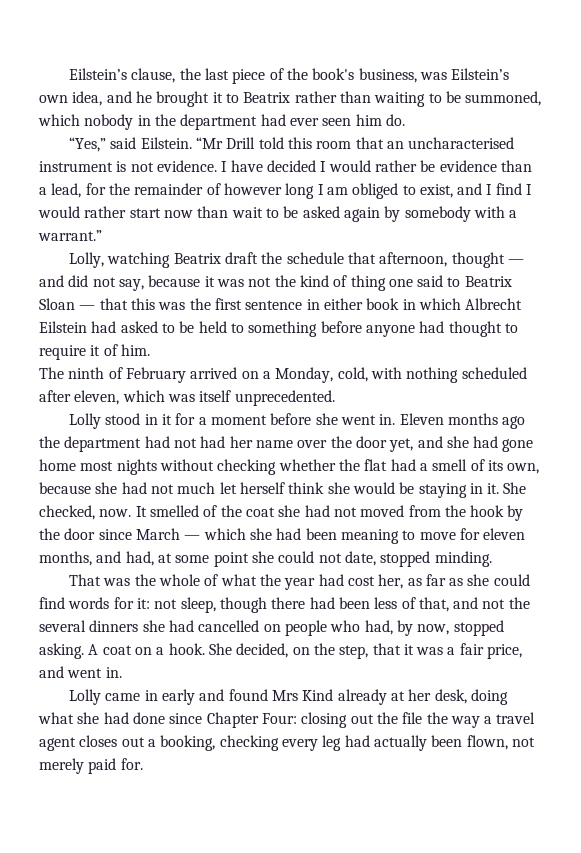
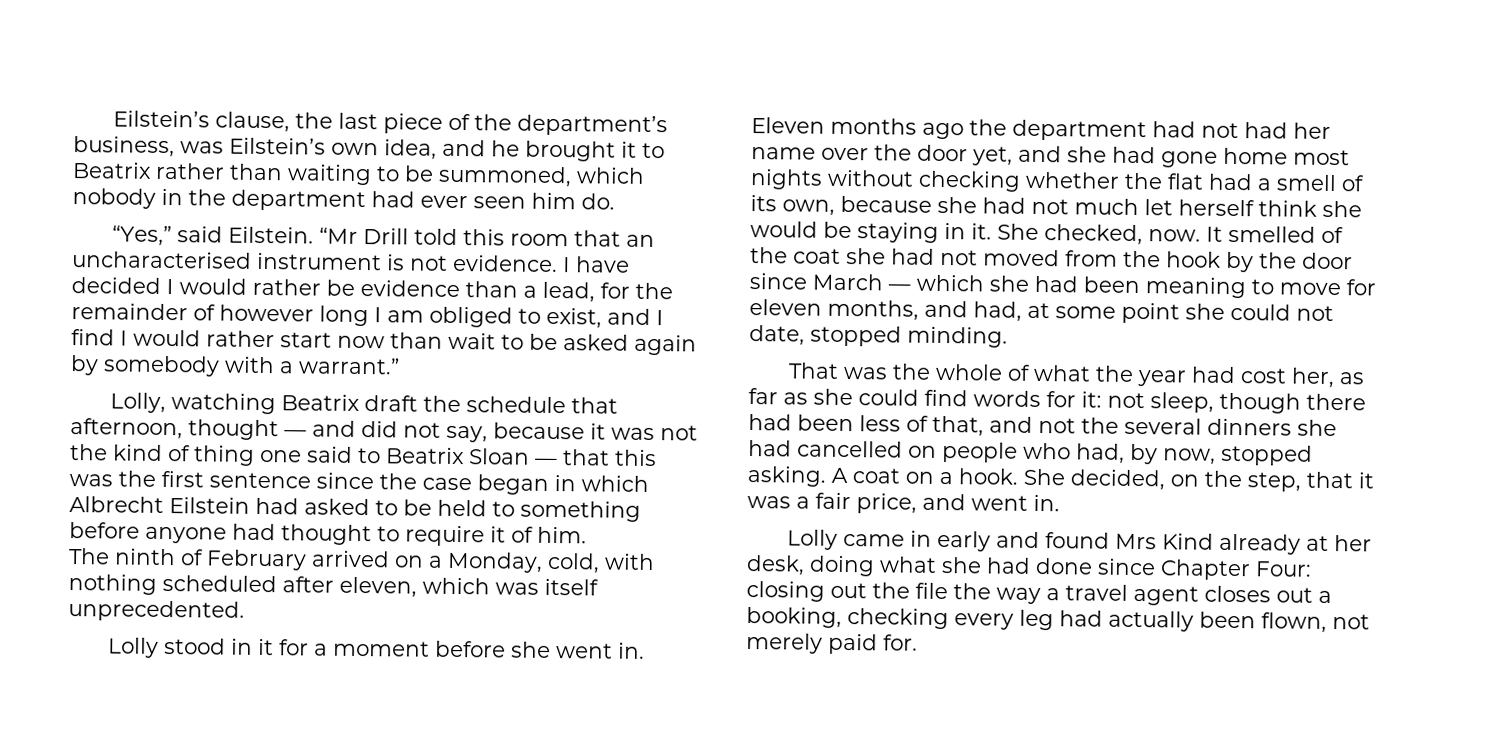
- Eilstein’s clause, the last piece of the book's business, was Eilstein’s own idea, and he brought it to Beatrix rather than waiting to be summoned, which nobody in the department had ever seen him do.
+ Eilstein’s clause, the last piece of the department’s business, was Eilstein’s own idea, and he brought it to Beatrix rather than waiting to be summoned, which nobody in the department had ever seen him do.
- Lolly, watching Beatrix draft the schedule that afternoon, thought — and did not say, because it was not the kind of thing one said to Beatrix Sloan — that this was the first sentence in either book in which Albrecht Eilstein had asked to be held to something before anyone had thought to require it of him.
+ Lolly, watching Beatrix draft the schedule that afternoon, thought — and did not say, because it was not the kind of thing one said to Beatrix Sloan — that this was the first sentence since the case began in which Albrecht Eilstein had asked to be held to something before anyone had thought to require it of him.

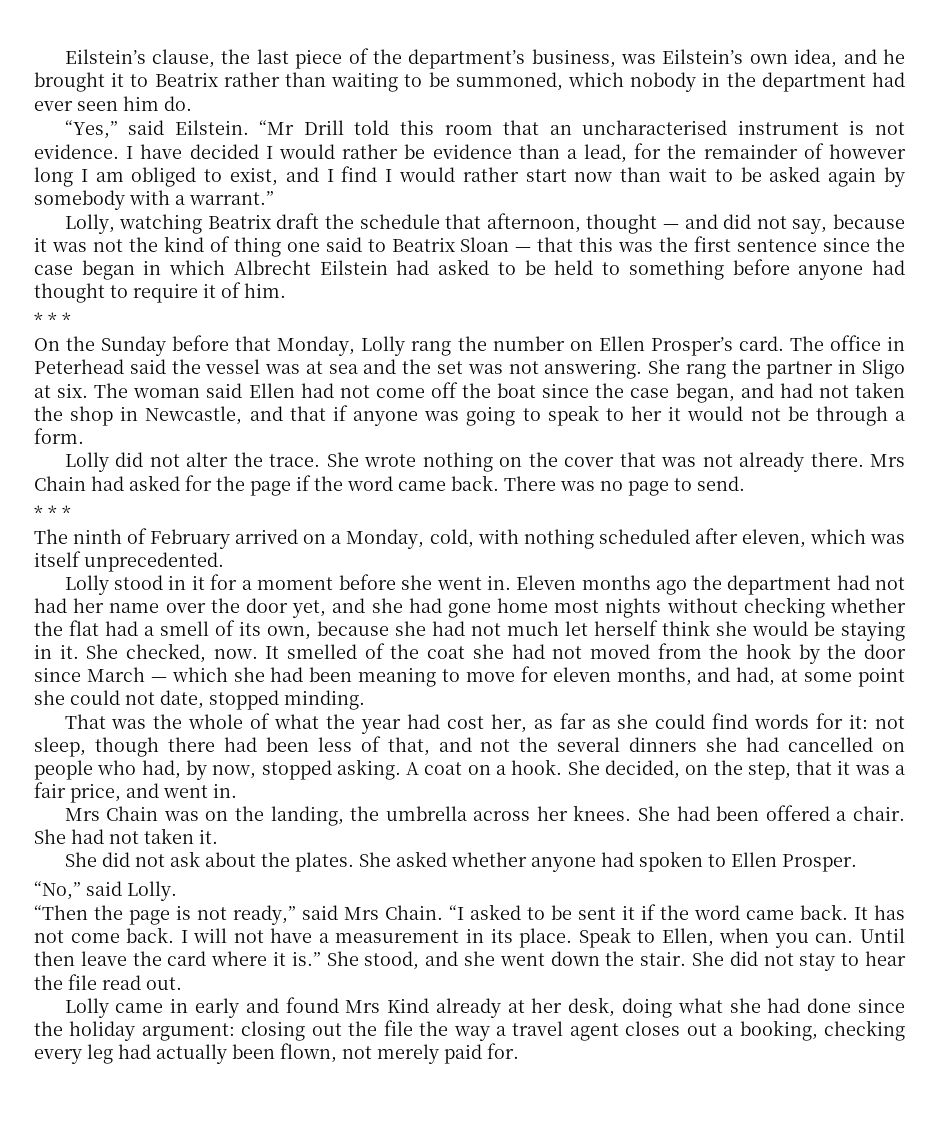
  Lolly, watching Beatrix draft the schedule that afternoon, thought — and did not say, because it was not the kind of thing one said to Beatrix Sloan — that this was the first sentence since the case began in which Albrecht Eilstein had asked to be held to something before anyone had thought to require it of him.
+ * * *
+ On the Sunday before that Monday, Lolly rang the number on Ellen Prosper’s card. The office in Peterhead said the vessel was at sea and the set was not answering. She rang the partner in Sligo at six. The woman said Ellen had not come off the boat since the case began, and had not taken the shop in Newcastle, and that if anyone was going to speak to her it would not be through a form.
+ Lolly did not alter the trace. She wrote nothing on the cover that was not already there. Mrs Chain had asked for the page if the word came back. There was no page to send.
+ * * *
+ Mrs Chain was on the landing, the umbrella across her knees. She had been offered a chair. She had not taken it.
+ She did not ask about the plates. She asked whether anyone had spoken to Ellen Prosper.
+ “No,” said Lolly.
+ “Then the page is not ready,” said Mrs Chain. “I asked to be sent it if the word came back. It has not come back. I will not have a measurement in its place. Speak to Ellen, when you can. Until then leave the card where it is.” She stood, and she went down the stair. She did not stay to hear the file read out.
- Lolly came in early and found Mrs Kind already at her desk, doing what she had done since Chapter Four: closing out the file the way a travel agent closes out a booking, checking every leg had actually been flown, not merely paid for.
+ Lolly came in early and found Mrs Kind already at her desk, doing what she had done since the holiday argument: closing out the file the way a travel agent closes out a booking, checking every leg had actually been flown, not merely paid for.

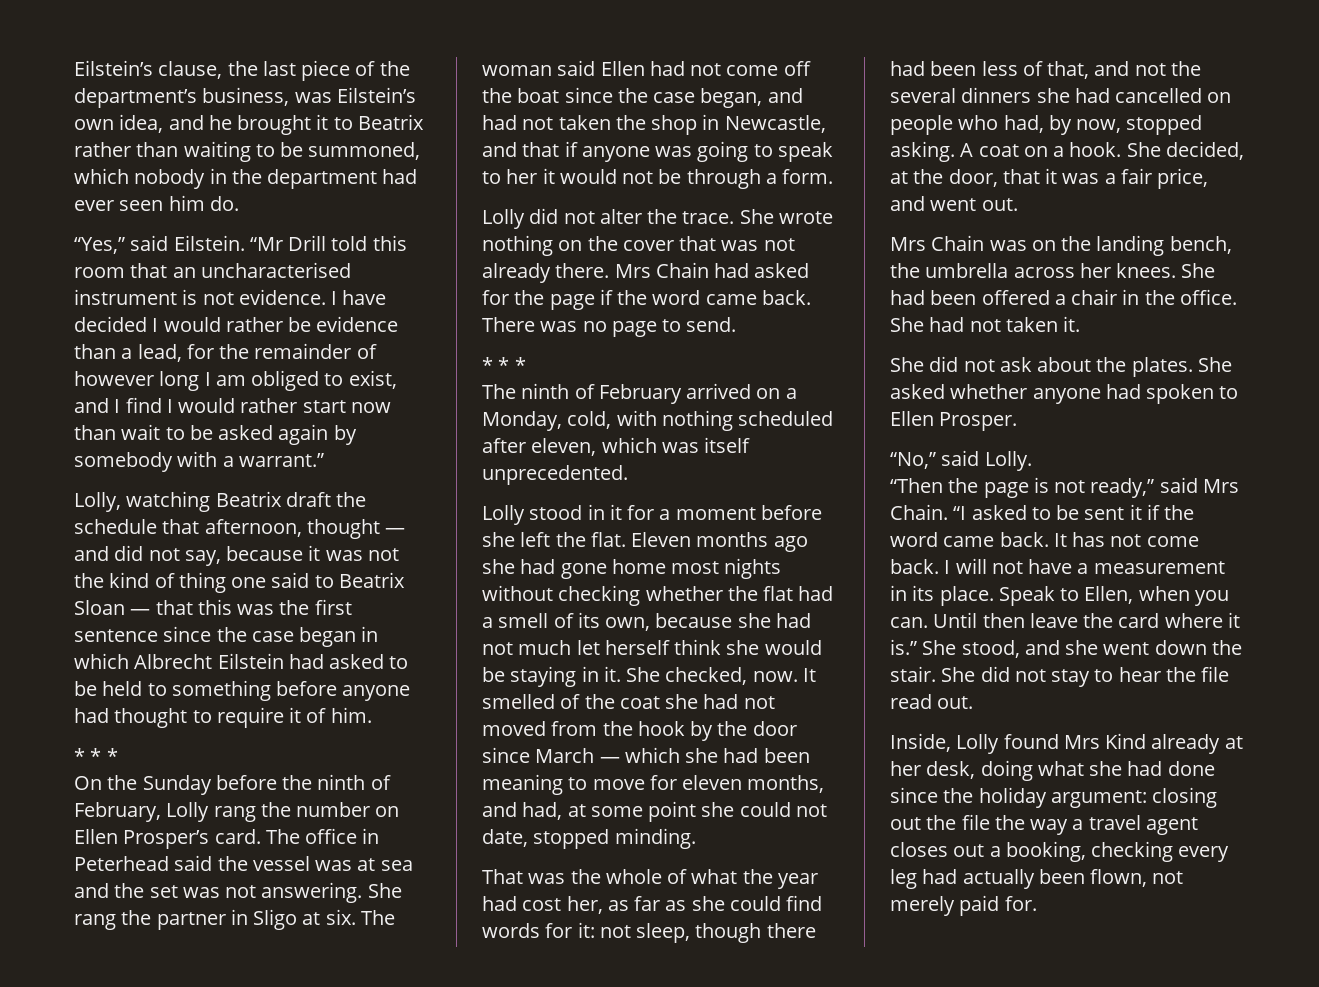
- On the Sunday before that Monday, Lolly rang the number on Ellen Prosper’s card.
+ On the Sunday before the ninth of February, Lolly rang the number on Ellen Prosper’s card.
- Lolly stood in it for a moment before she went in. Eleven months ago the department had not had her name over the door yet, and she had gone home most nights without checking whether the flat had a smell of its own, because she had not much let herself think she would be staying in it.
+ Lolly stood in it for a moment before she left the flat. Eleven months ago she had gone home most nights without checking whether the flat had a smell of its own, because she had not much let herself think she would be staying in it.
- She decided, on the step, that it was a fair price, and went in.
+ She decided, at the door, that it was a fair price, and went out.
- Mrs Chain was on the landing, the umbrella across her knees.
+ Mrs Chain was on the landing bench, the umbrella across her knees.
- She had been offered a chair.
+ She had been offered a chair in the office.
- Lolly came in early and found Mrs Kind already at her desk, doing what she had done since the holiday argument: closing out the file the way a travel agent closes out a booking, checking every leg had actually been flown, not merely paid for.
+ Inside, Lolly found Mrs Kind already at her desk, doing what she had done since the holiday argument: closing out the file the way a travel agent closes out a booking, checking every leg had actually been flown, not merely paid for.

